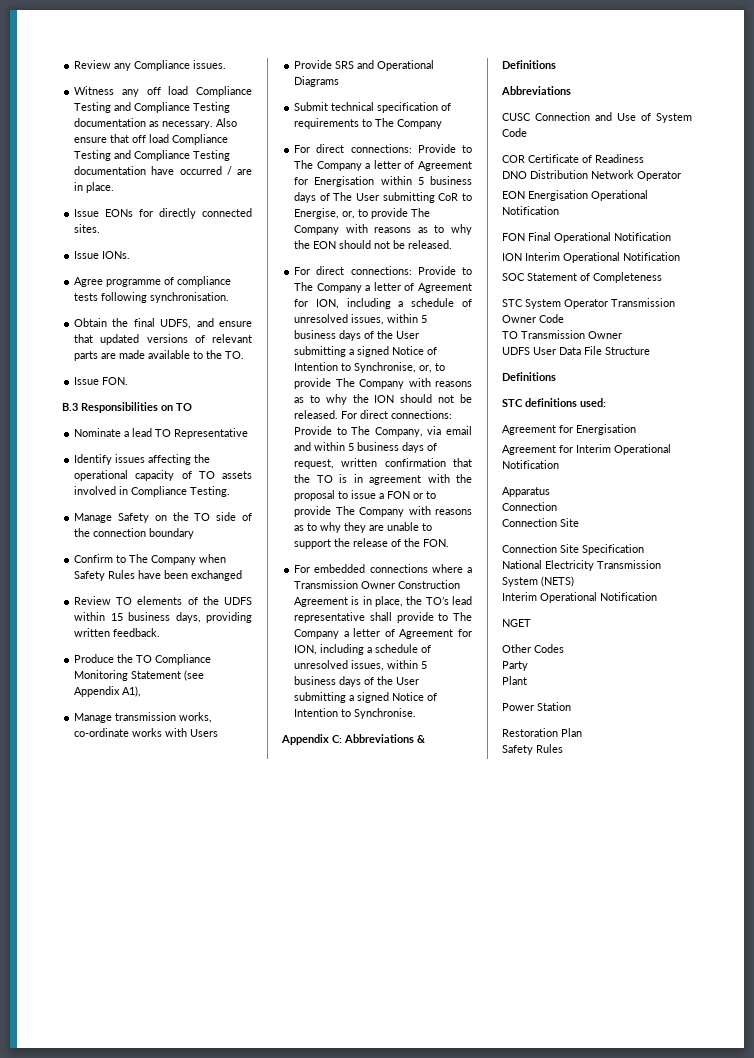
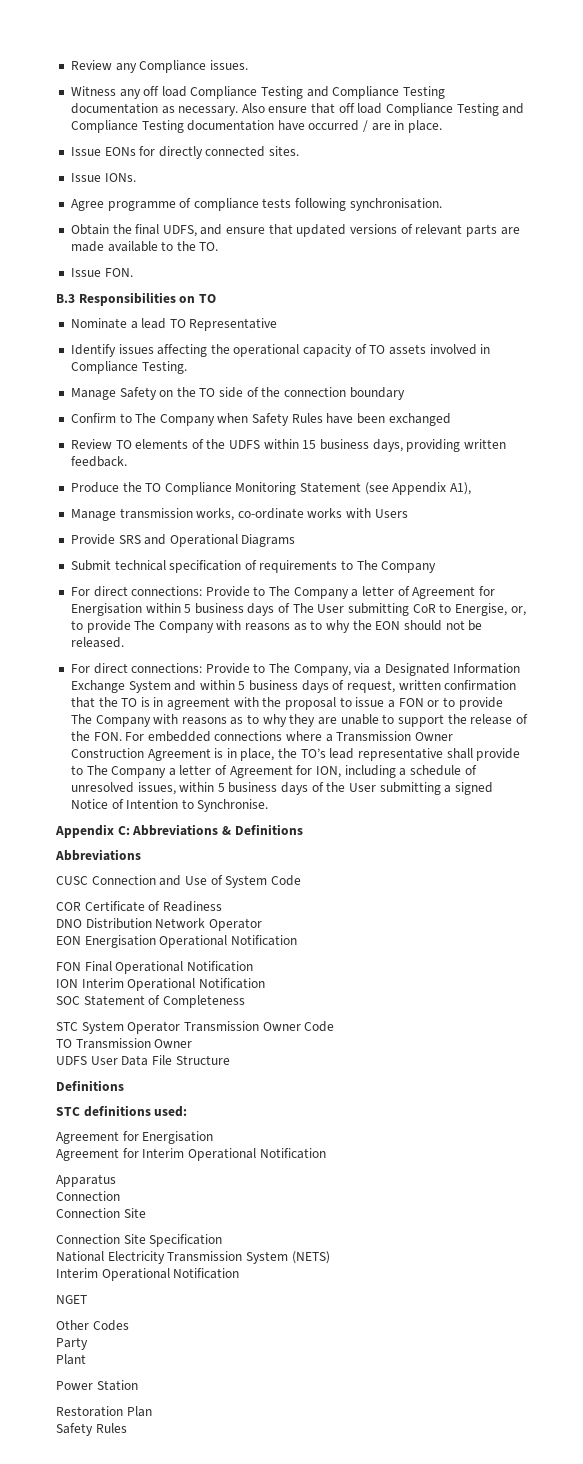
- Provide to The Company a letter of Agreement for ION, including a schedule of unresolved issues, within 5 business days of the User submitting a signed Notice of Intention to Synchronise, or, to provide The Company with reasons as to why the ION should not be released. For direct connections: Provide to The Company, via email and within 5 business days of request, written confirmation that the TO is in agreement with the proposal to issue a FON or to provide The Company with reasons as to why they are unable to support the release of the FON.
- For embedded connections where a Transmission Owner Construction Agreement is in place, the TO’s lead representative shall provide to The Company a letter of Agreement for ION, including a schedule of unresolved issues, within 5 business days of the User submitting a signed Notice of Intention to Synchronise.
+ Provide to The Company, via a Designated Information Exchange System and within 5 business days of request, written confirmation that the TO is in agreement with the proposal to issue a FON or to provide The Company with reasons as to why they are unable to support the release of the FON. For embedded connections where a Transmission Owner Construction Agreement is in place, the TO’s lead representative shall provide to The Company a letter of Agreement for ION, including a schedule of unresolved issues, within 5 business days of the User submitting a signed Notice of Intention to Synchronise.

